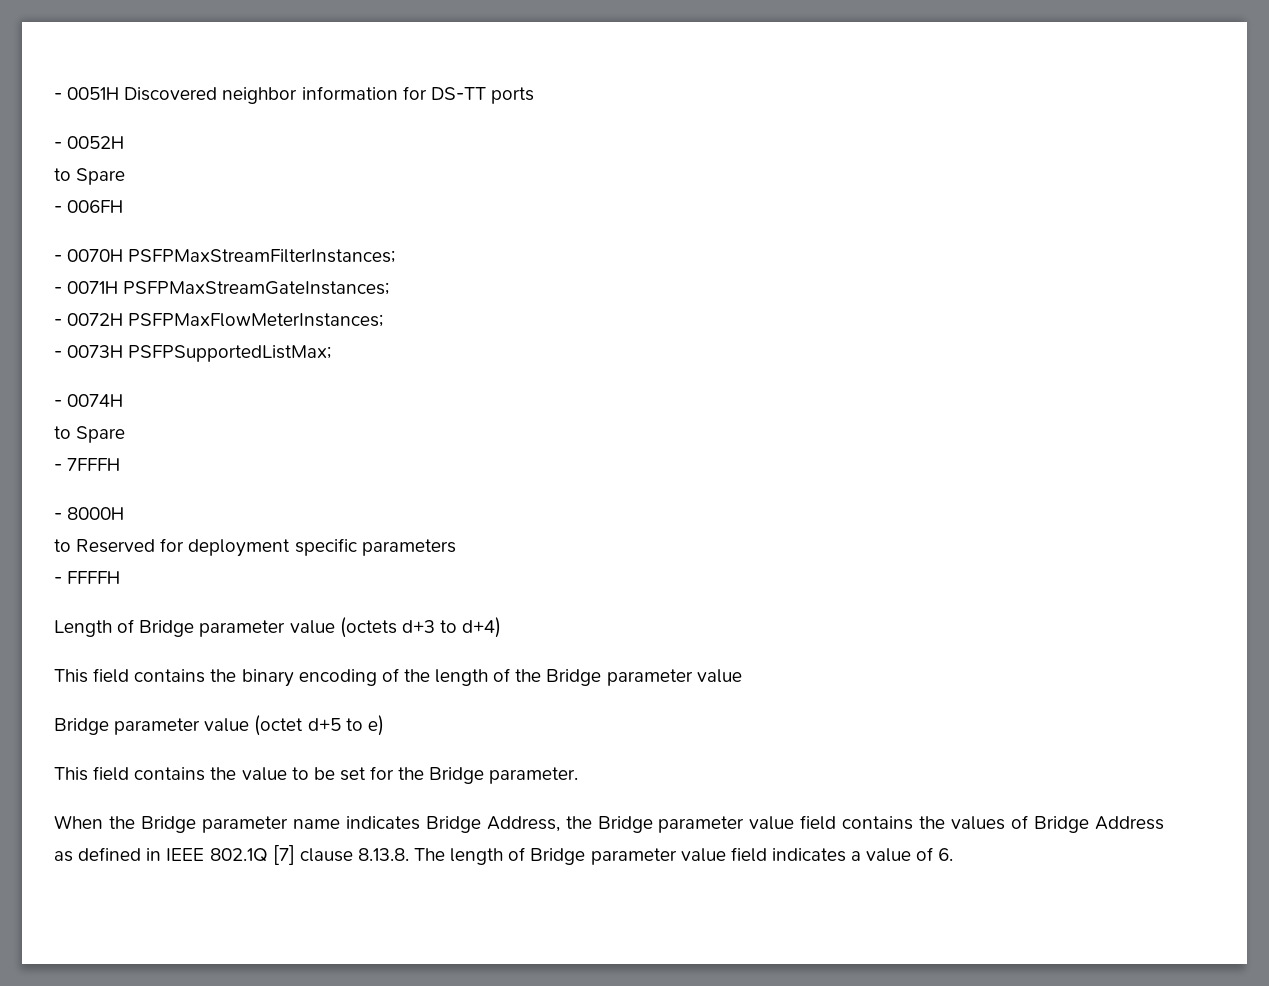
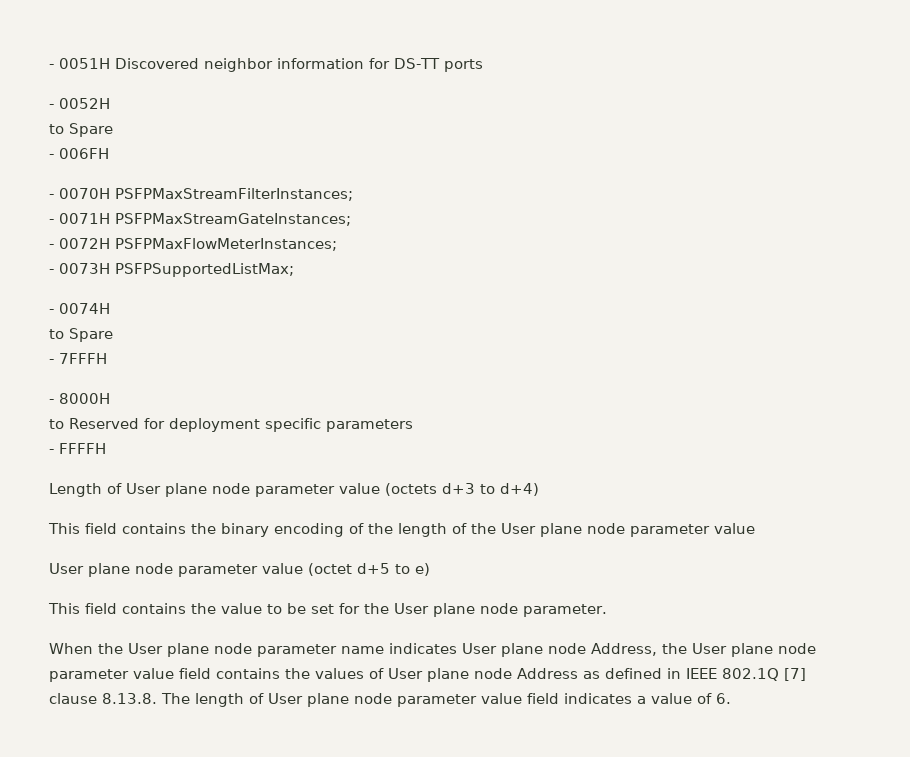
- Length of Bridge parameter value (octets d+3 to d+4)
+ Length of User plane node parameter value (octets d+3 to d+4)
- This field contains the binary encoding of the length of the Bridge parameter value
+ This field contains the binary encoding of the length of the User plane node parameter value
- Bridge parameter value (octet d+5 to e)
+ User plane node parameter value (octet d+5 to e)
- This field contains the value to be set for the Bridge parameter.
+ This field contains the value to be set for the User plane node parameter.
- When the Bridge parameter name indicates Bridge Address, the Bridge parameter value field contains the values of Bridge Address as defined in IEEE 802.1Q [7] clause 8.13.8. The length of Bridge parameter value field indicates a value of 6.
+ When the User plane node parameter name indicates User plane node Address, the User plane node parameter value field contains the values of User plane node Address as defined in IEEE 802.1Q [7] clause 8.13.8. The length of User plane node parameter value field indicates a value of 6.

